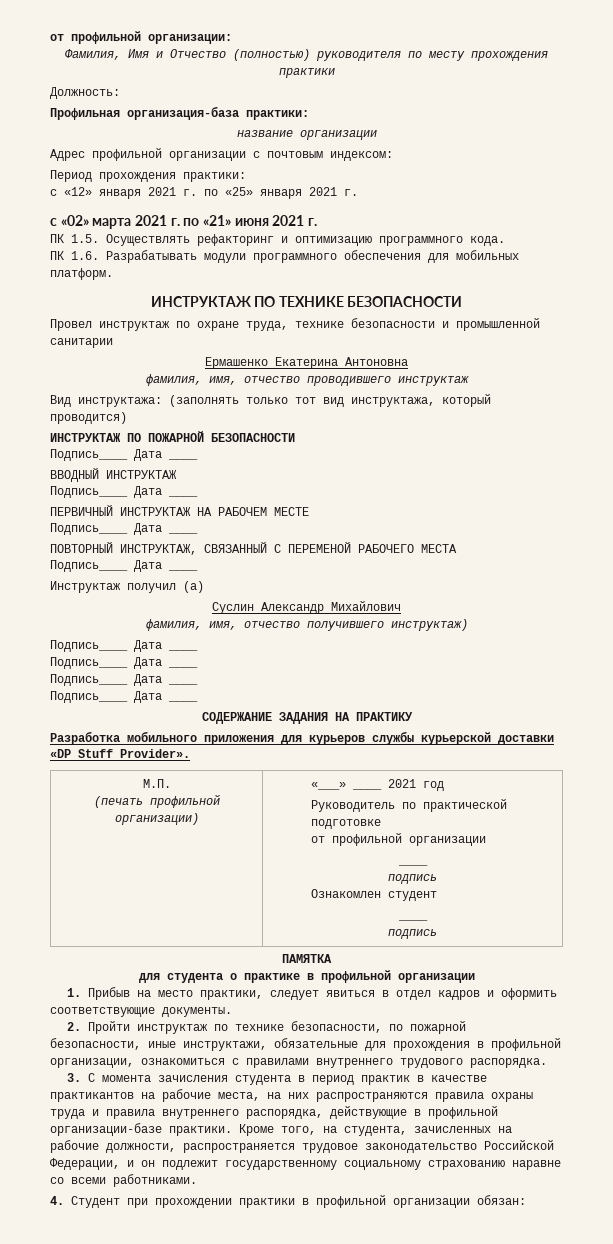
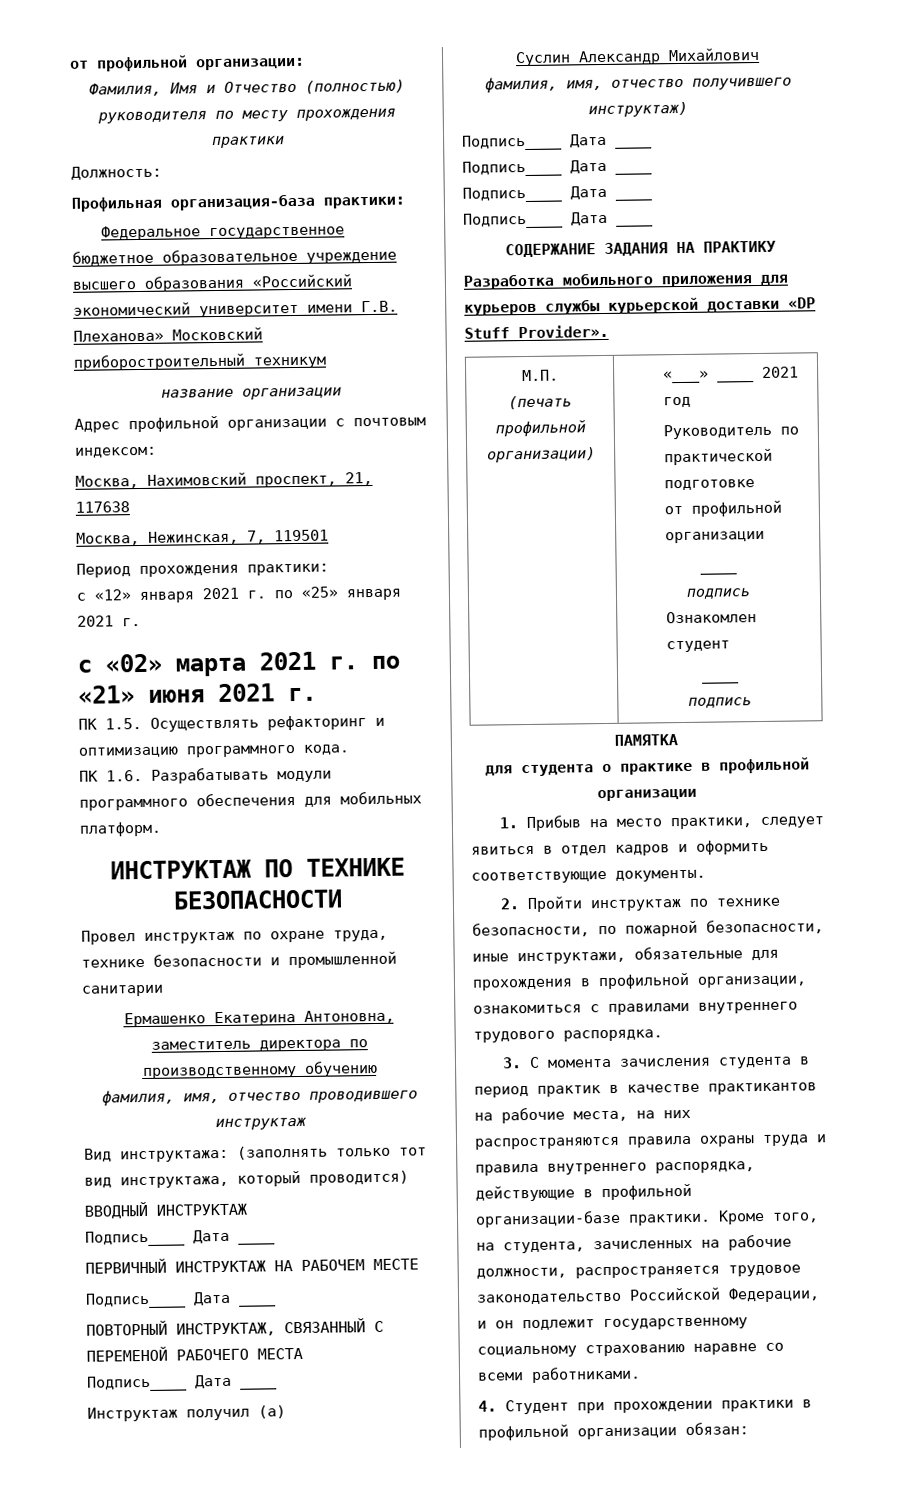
+ Федеральное государственное бюджетное образовательное учреждение высшего образования «Российский экономический университет имени Г.В. Плеханова» Московский приборостроительный техникум
+ Москва, Нахимовский проспект, 21, 117638
+ Москва, Нежинская, 7, 119501
- Ермашенко Екатерина Антоновна
+ Ермашенко Екатерина Антоновна, заместитель директора по производственному обучению
- ИНСТРУКТАЖ ПО ПОЖАРНОЙ БЕЗОПАСНОСТИ
- Подпись____ Дата ____

